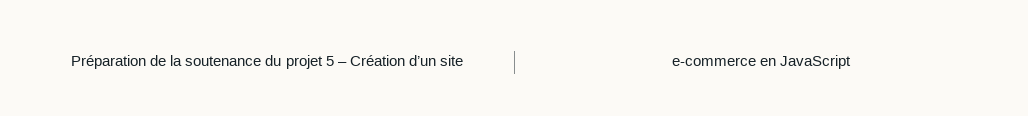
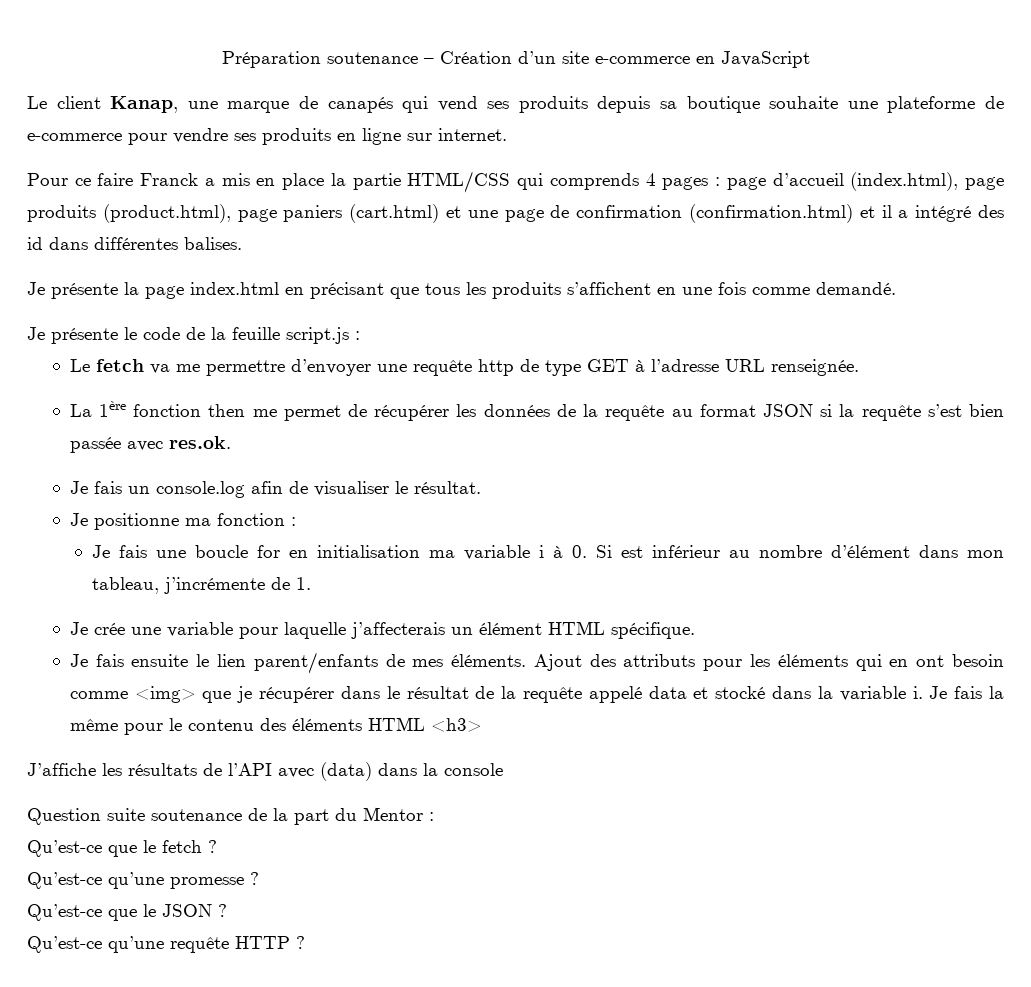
- Préparation de la soutenance du projet 5 – Création d’un site e-commerce en JavaScript
+ Préparation soutenance – Création d’un site e-commerce en JavaScript
+ Le client Kanap, une marque de canapés qui vend ses produits depuis sa boutique souhaite une plateforme de e-commerce pour vendre ses produits en ligne sur internet.
+ Pour ce faire Franck a mis en place la partie HTML/CSS qui comprends 4 pages : page d’accueil (index.html), page produits (product.html), page paniers (cart.html) et une page de confirmation (confirmation.html) et il a intégré des id dans différentes balises.
+ Je présente la page index.html en précisant que tous les produits s’affichent en une fois comme demandé.
+ Je présente le code de la feuille script.js :
+ Le fetch va me permettre d’envoyer une requête http de type GET à l’adresse URL renseignée.
+ La 1ère fonction then me permet de récupérer les données de la requête au format JSON si la requête s’est bien passée avec res.ok.
+ Je fais un console.log afin de visualiser le résultat.
+ Je positionne ma fonction :
+ Je fais une boucle for en initialisation ma variable i à 0. Si est inférieur au nombre d’élément dans mon tableau, j’incrémente de 1.
+ Je crée une variable pour laquelle j’affecterais un élément HTML spécifique.
+ Je fais ensuite le lien parent/enfants de mes éléments. Ajout des attributs pour les éléments qui en ont besoin comme <img> que je récupérer dans le résultat de la requête appelé data et stocké dans la variable i. Je fais la même pour le contenu des éléments HTML <h3>
+ J’affiche les résultats de l’API avec (data) dans la console
+ Question suite soutenance de la part du Mentor :
+ Qu’est-ce que le fetch ?
+ Qu’est-ce qu’une promesse ?
+ Qu’est-ce que le JSON ?
+ Qu’est-ce qu’une requête HTTP ?

